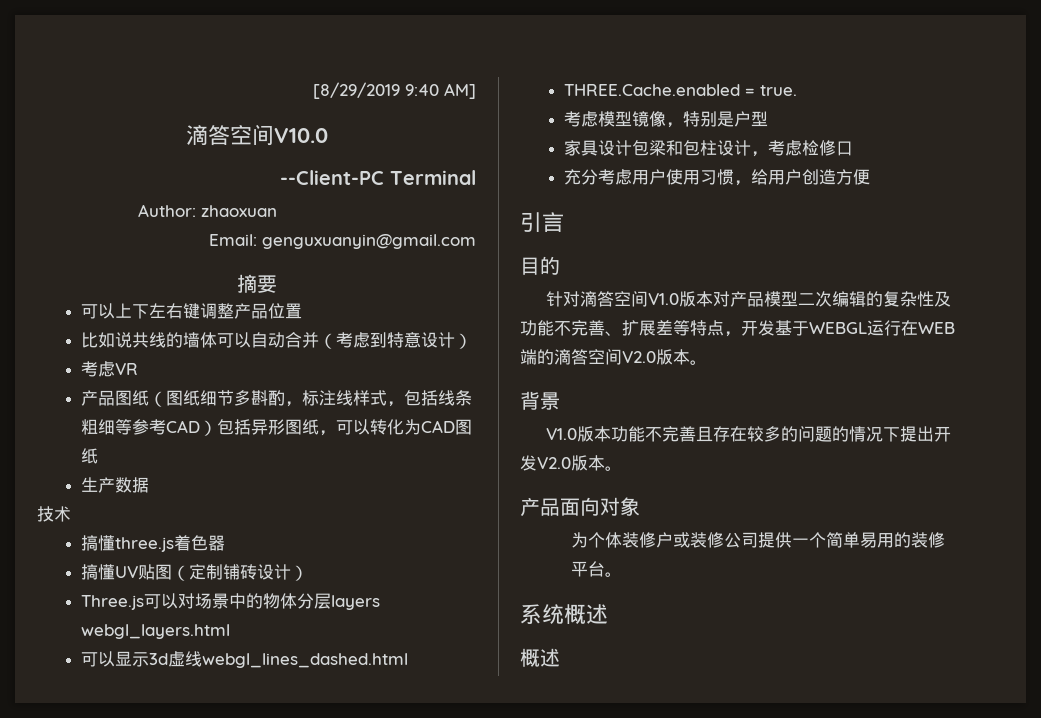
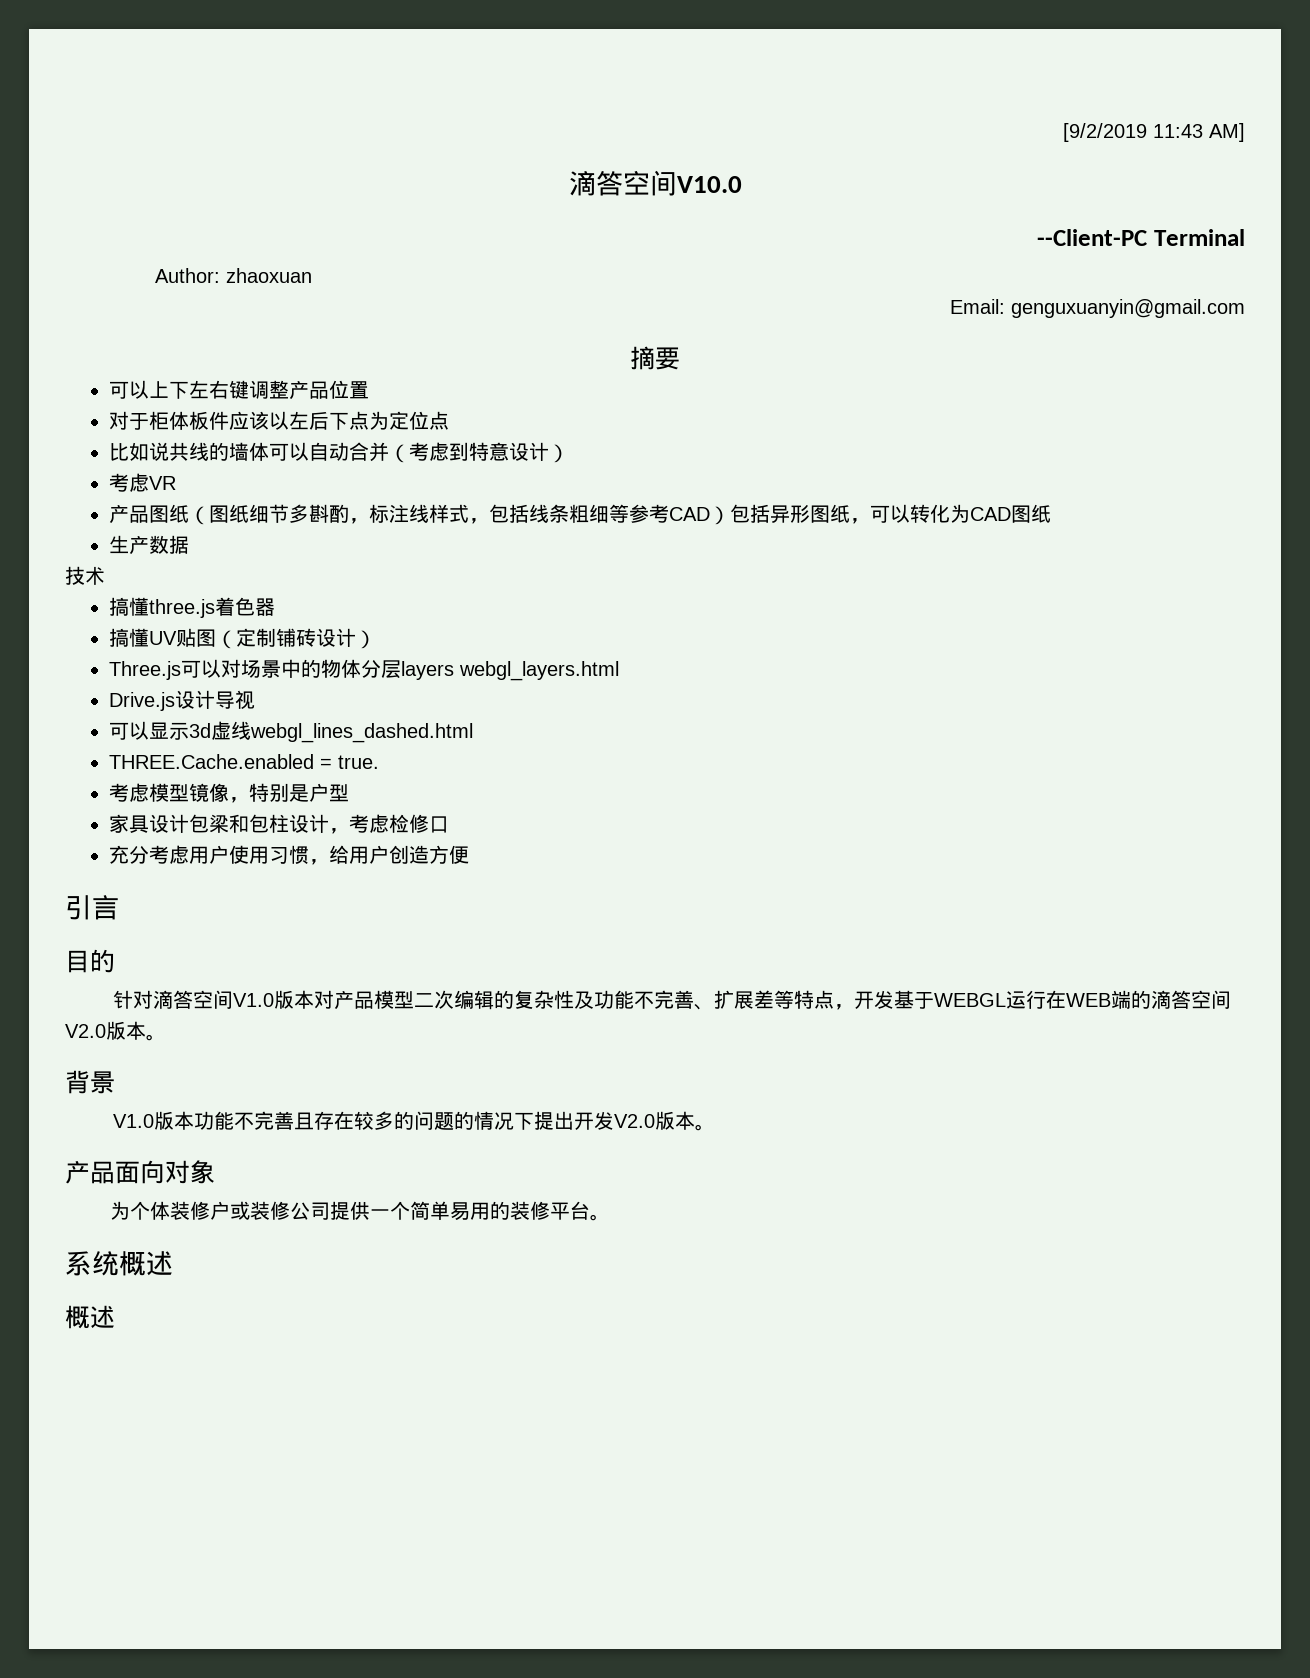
- [8/29/2019 9:40 AM]
+ [9/2/2019 11:43 AM]
+ 对于柜体板件应该以左后下点为定位点
+ Drive.js设计导视

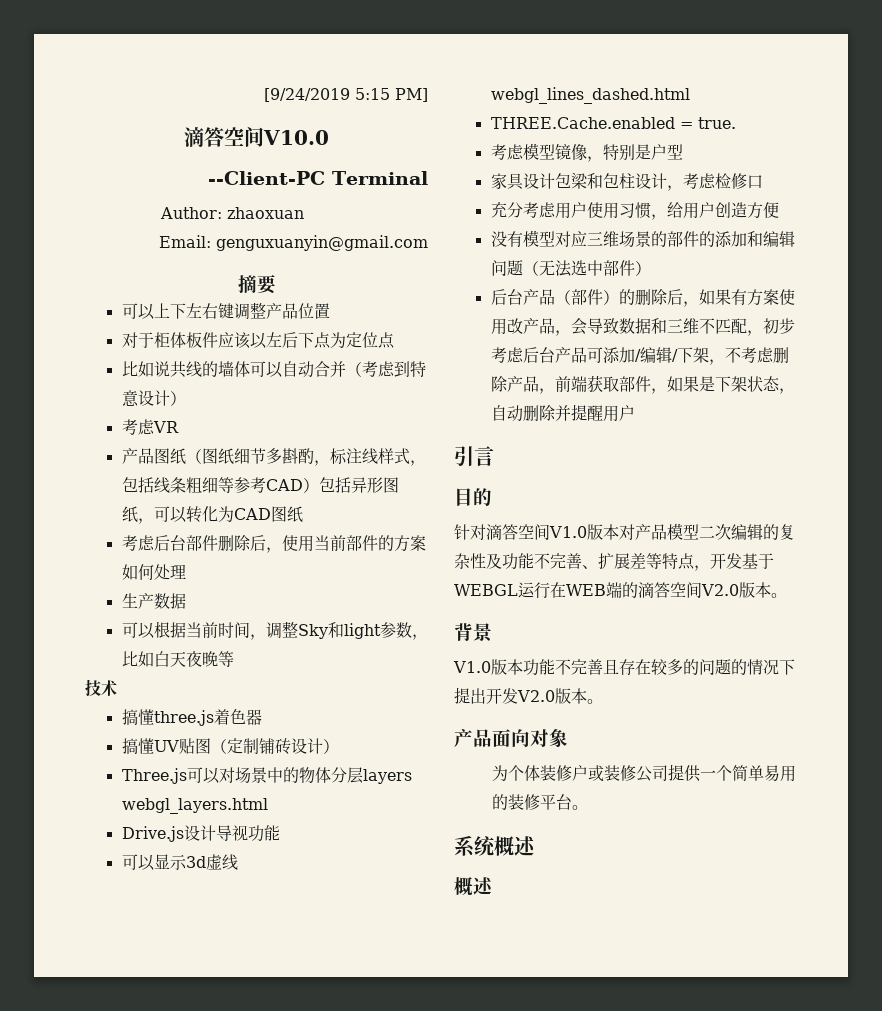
- [9/2/2019 11:43 AM]
+ [9/24/2019 5:15 PM]
+ 考虑后台部件删除后，使用当前部件的方案如何处理
  生产数据
+ 可以根据当前时间，调整Sky和light参数，比如白天夜晚等
- Drive.js设计导视
+ Drive.js设计导视功能
+ 没有模型对应三维场景的部件的添加和编辑问题（无法选中部件）
+ 后台产品（部件）的删除后，如果有方案使用改产品，会导致数据和三维不匹配，初步考虑后台产品可添加/编辑/下架，不考虑删除产品，前端获取部件，如果是下架状态，自动删除并提醒用户

